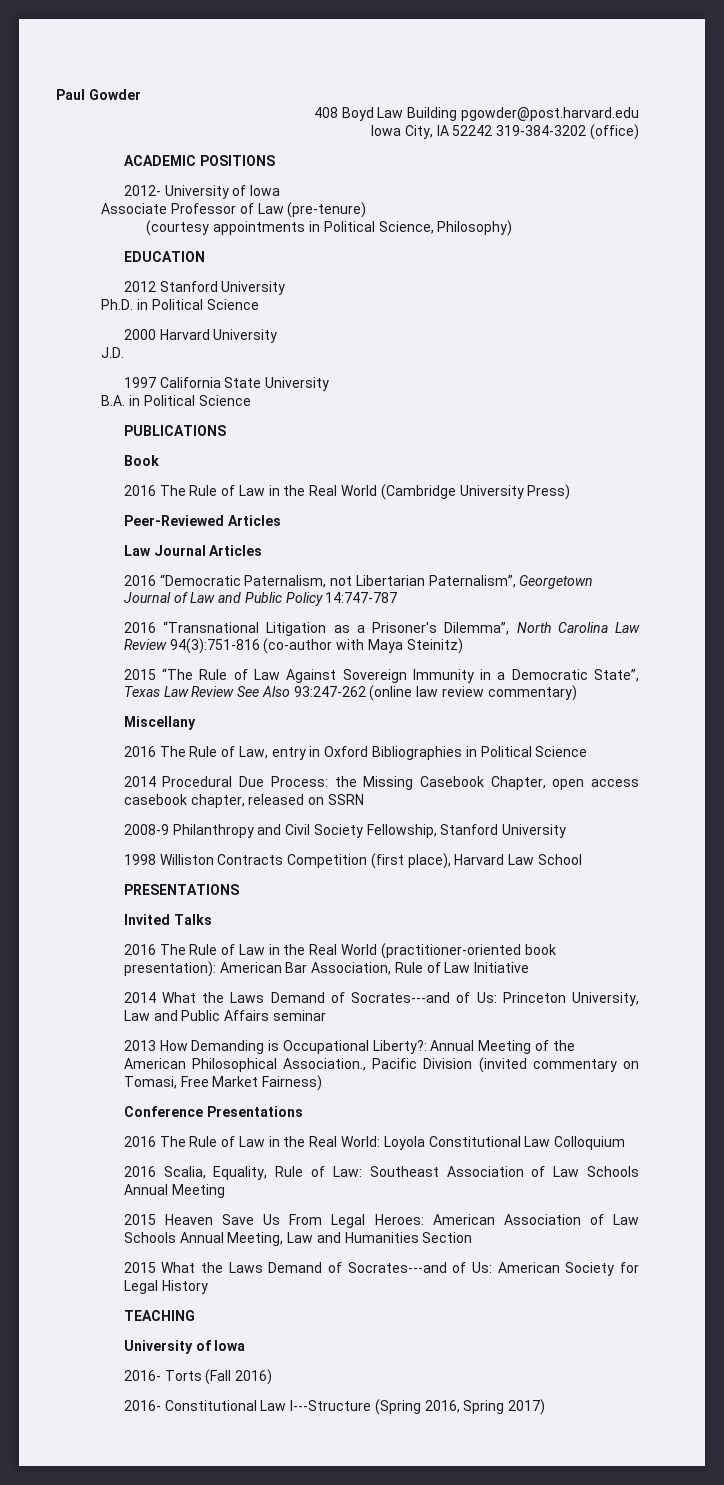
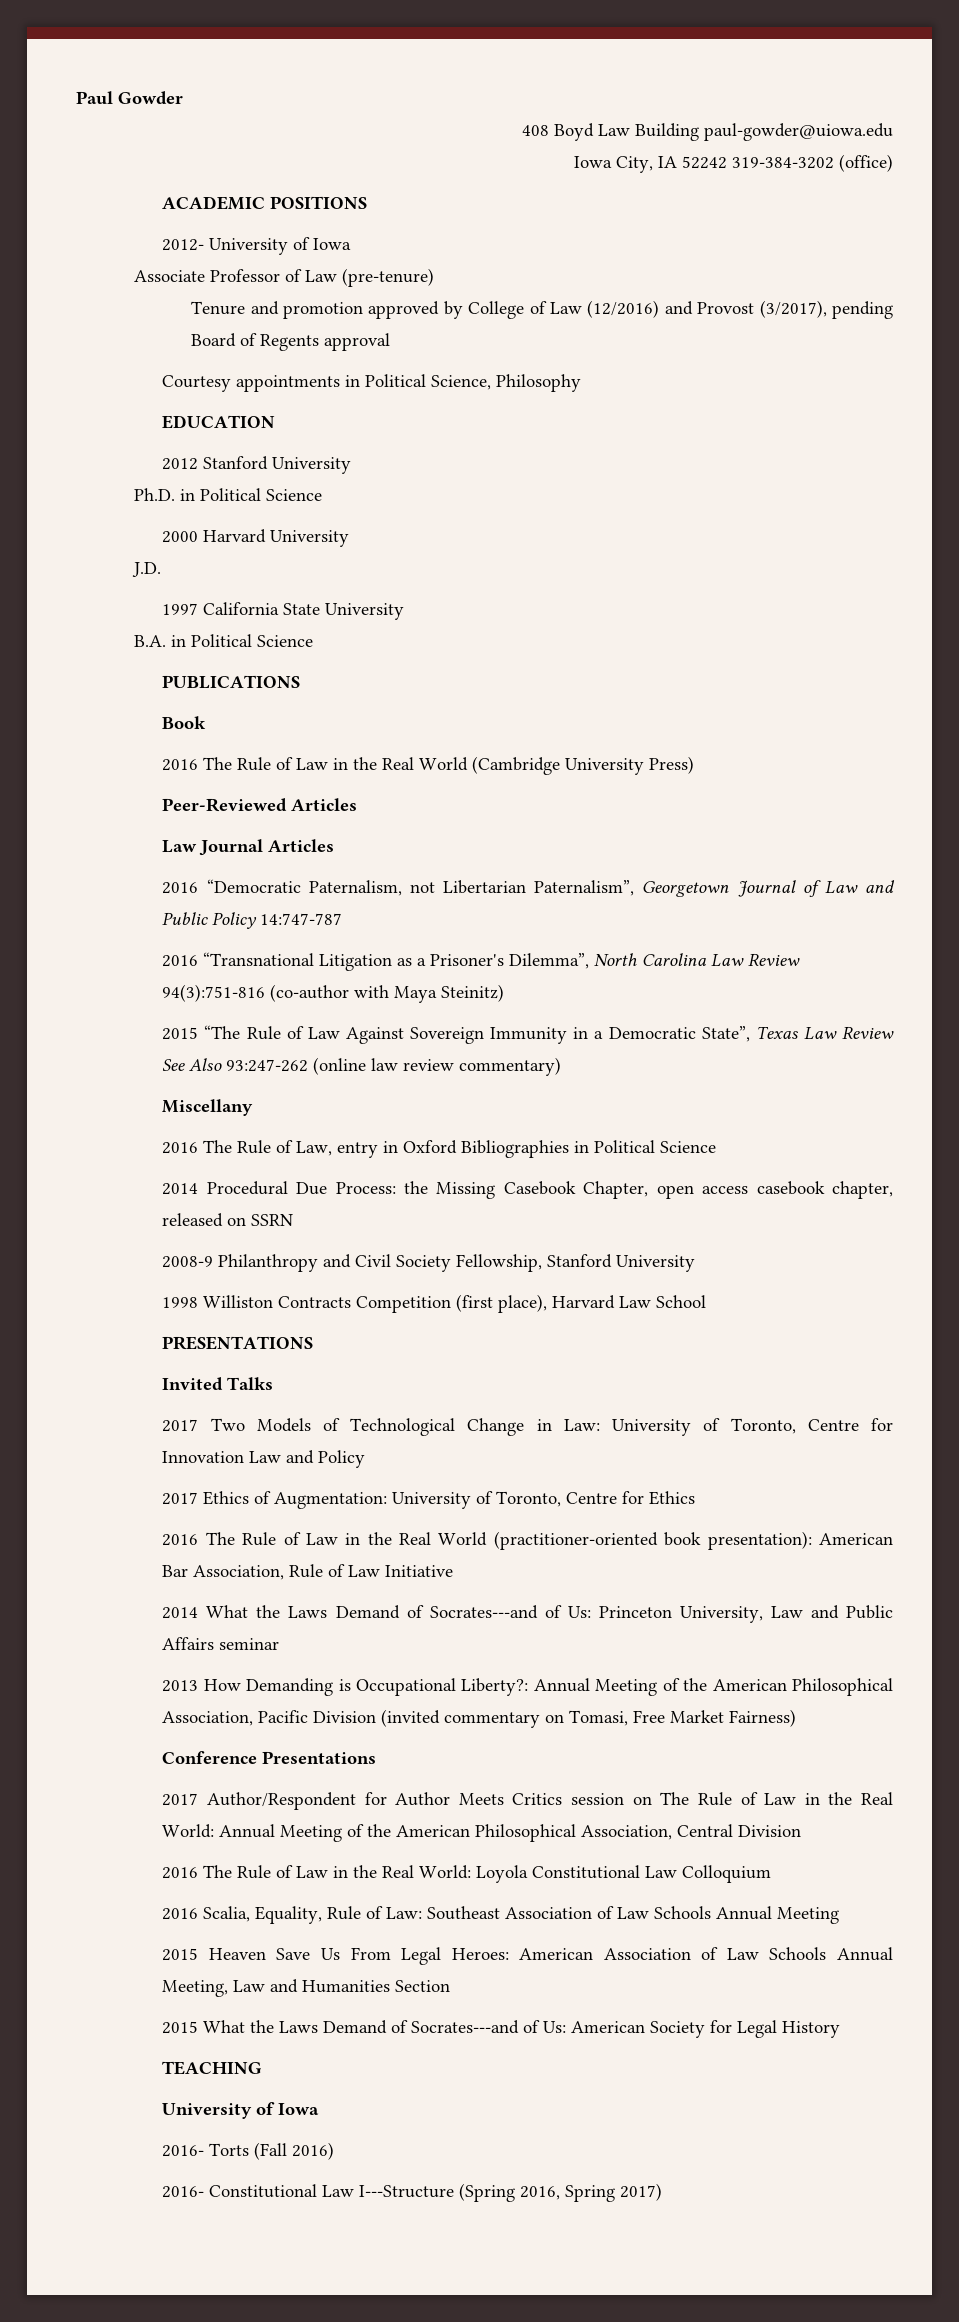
- 408 Boyd Law Building pgowder@post.harvard.edu
+ 408 Boyd Law Building paul-gowder@uiowa.edu
- (courtesy appointments in Political Science, Philosophy)
+ Tenure and promotion approved by College of Law (12/2016) and Provost (3/2017), pending Board of Regents approval
+ Courtesy appointments in Political Science, Philosophy
+ 2017 Two Models of Technological Change in Law: University of Toronto, Centre for Innovation Law and Policy
+ 2017 Ethics of Augmentation: University of Toronto, Centre for Ethics
- 2013 How Demanding is Occupational Liberty?: Annual Meeting of the American Philosophical Association., Pacific Division (invited commentary on Tomasi, Free Market Fairness)
+ 2013 How Demanding is Occupational Liberty?: Annual Meeting of the American Philosophical Association, Pacific Division (invited commentary on Tomasi, Free Market Fairness)
+ 2017 Author/Respondent for Author Meets Critics session on The Rule of Law in the Real World: Annual Meeting of the American Philosophical Association, Central Division

